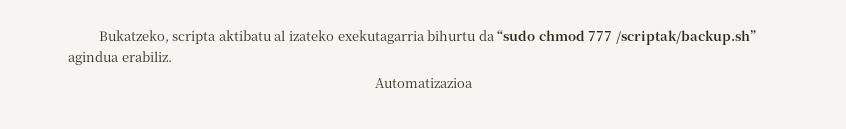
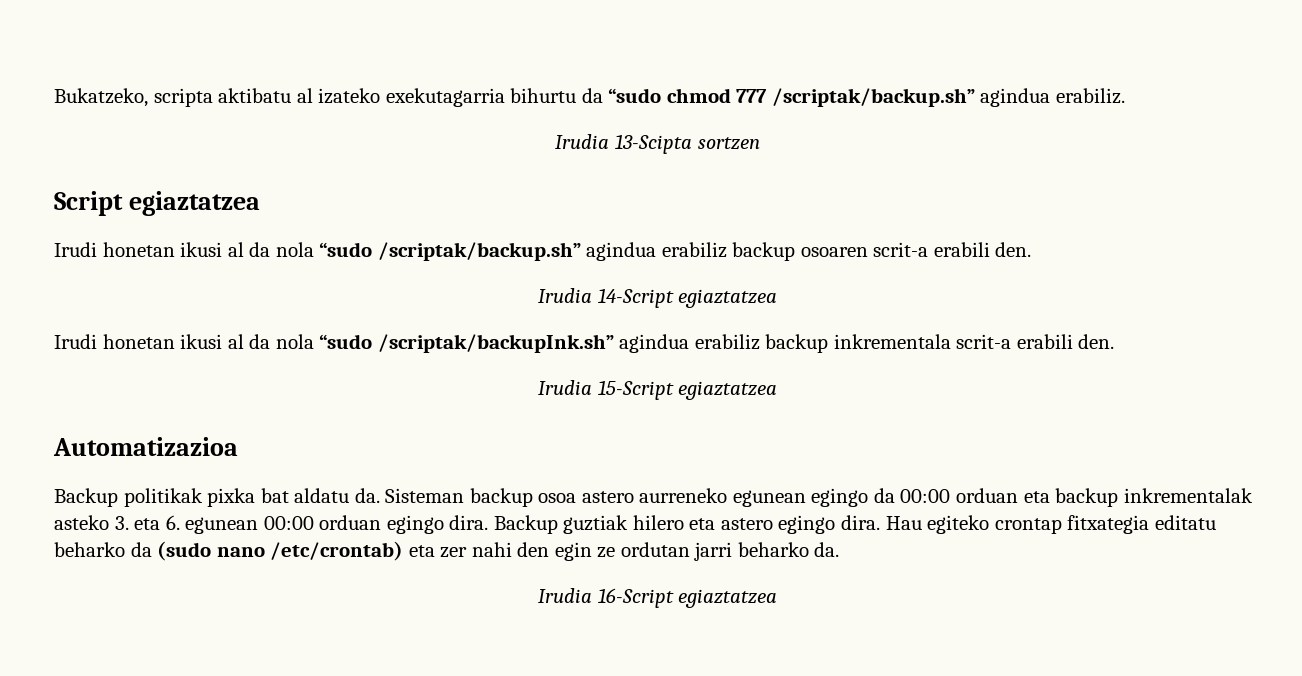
+ Irudia 13-Scipta sortzen
+ Script egiaztatzea
+ Irudi honetan ikusi al da nola “sudo /scriptak/backup.sh” agindua erabiliz backup osoaren scrit-a erabili den.
+ Irudia 14-Script egiaztatzea
+ Irudi honetan ikusi al da nola “sudo /scriptak/backupInk.sh” agindua erabiliz backup inkrementala scrit-a erabili den.
+ Irudia 15-Script egiaztatzea
  Automatizazioa
+ Backup politikak pixka bat aldatu da. Sisteman backup osoa astero aurreneko egunean egingo da 00:00 orduan eta backup inkrementalak asteko 3. eta 6. egunean 00:00 orduan egingo dira. Backup guztiak hilero eta astero egingo dira. Hau egiteko crontap fitxategia editatu beharko da (sudo nano /etc/crontab) eta zer nahi den egin ze ordutan jarri beharko da.
+ Irudia 16-Script egiaztatzea

